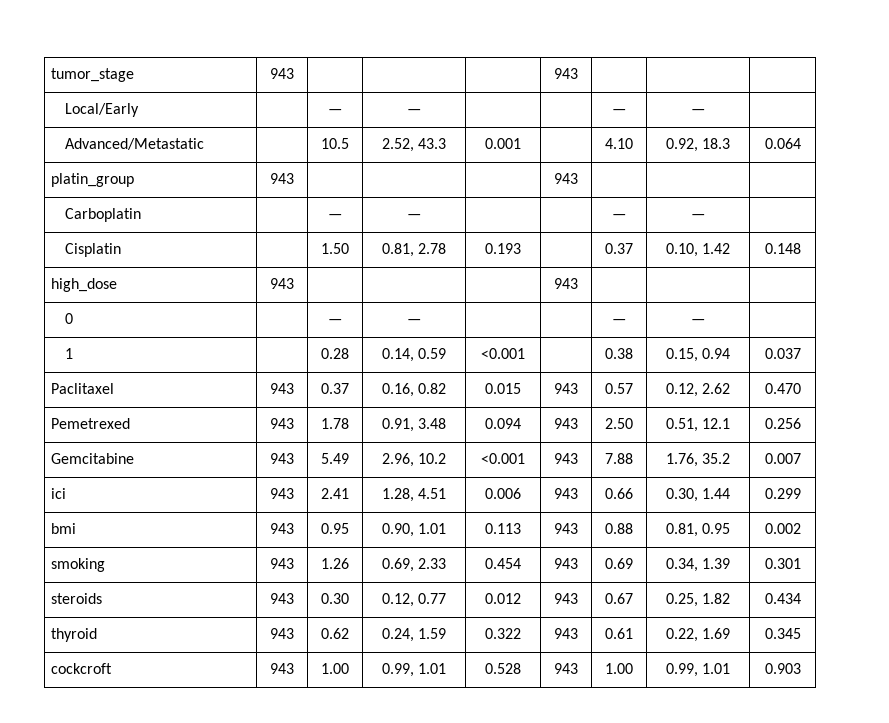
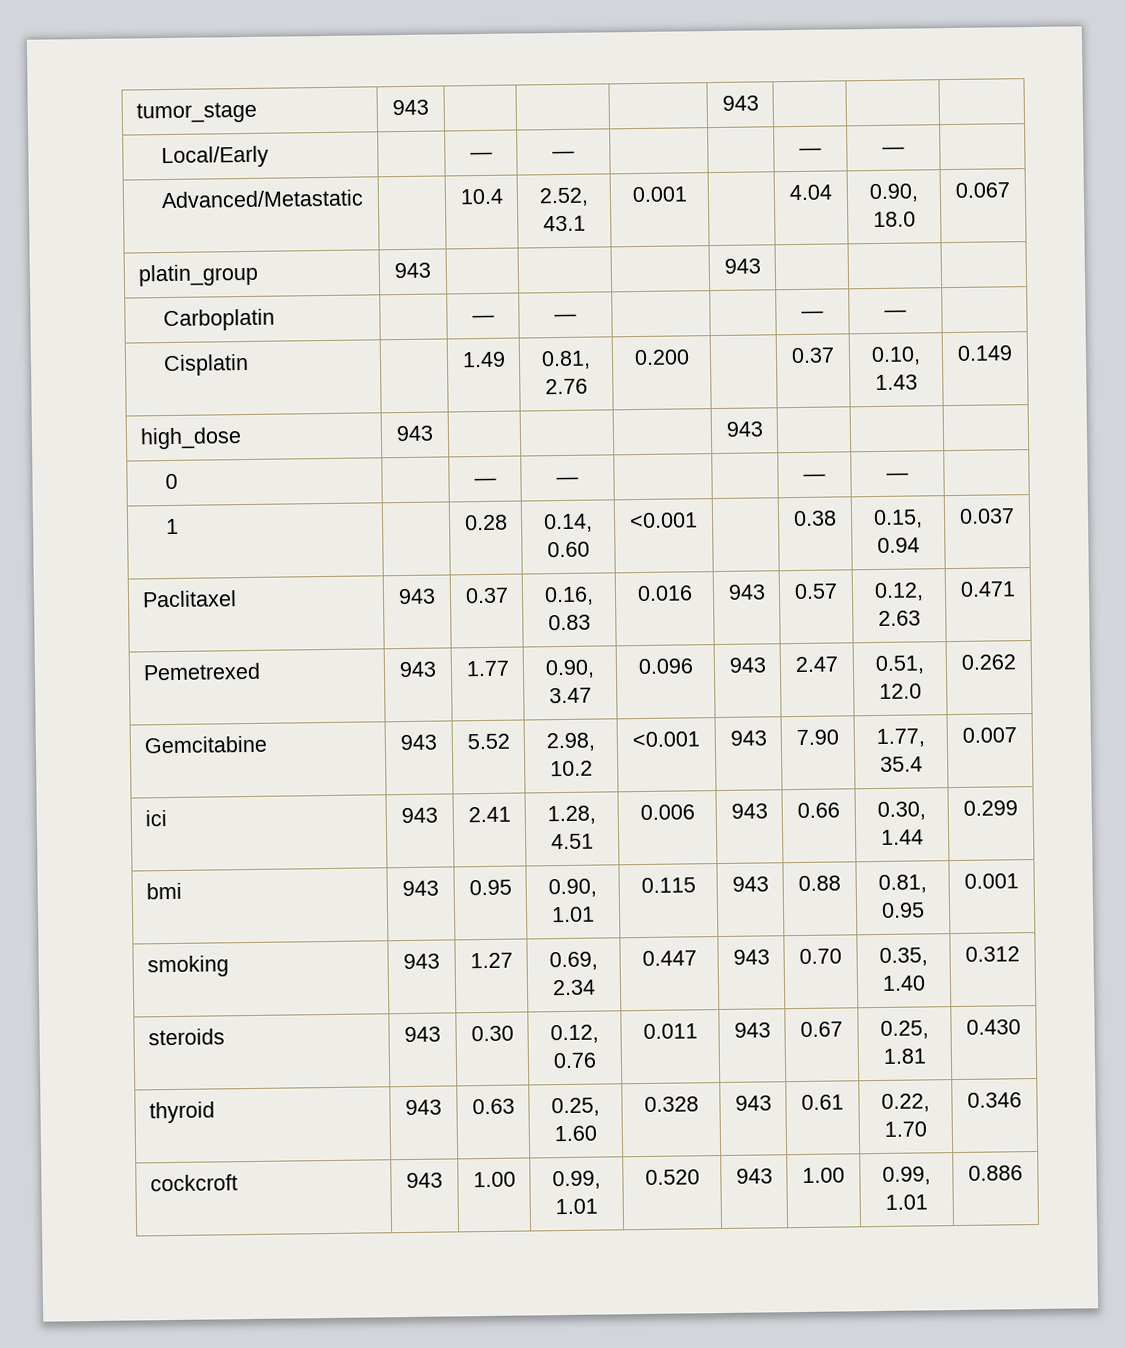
- Advanced/Metastatic | | 10.5 | 2.52, 43.3 | 0.001 | | 4.10 | 0.92, 18.3 | 0.064
+ Advanced/Metastatic | | 10.4 | 2.52, 43.1 | 0.001 | | 4.04 | 0.90, 18.0 | 0.067
- Cisplatin | | 1.50 | 0.81, 2.78 | 0.193 | | 0.37 | 0.10, 1.42 | 0.148
+ Cisplatin | | 1.49 | 0.81, 2.76 | 0.200 | | 0.37 | 0.10, 1.43 | 0.149
- 1 | | 0.28 | 0.14, 0.59 | <0.001 | | 0.38 | 0.15, 0.94 | 0.037
+ 1 | | 0.28 | 0.14, 0.60 | <0.001 | | 0.38 | 0.15, 0.94 | 0.037
- Paclitaxel | 943 | 0.37 | 0.16, 0.82 | 0.015 | 943 | 0.57 | 0.12, 2.62 | 0.470
+ Paclitaxel | 943 | 0.37 | 0.16, 0.83 | 0.016 | 943 | 0.57 | 0.12, 2.63 | 0.471
- Pemetrexed | 943 | 1.78 | 0.91, 3.48 | 0.094 | 943 | 2.50 | 0.51, 12.1 | 0.256
+ Pemetrexed | 943 | 1.77 | 0.90, 3.47 | 0.096 | 943 | 2.47 | 0.51, 12.0 | 0.262
- Gemcitabine | 943 | 5.49 | 2.96, 10.2 | <0.001 | 943 | 7.88 | 1.76, 35.2 | 0.007
+ Gemcitabine | 943 | 5.52 | 2.98, 10.2 | <0.001 | 943 | 7.90 | 1.77, 35.4 | 0.007
- bmi | 943 | 0.95 | 0.90, 1.01 | 0.113 | 943 | 0.88 | 0.81, 0.95 | 0.002
+ bmi | 943 | 0.95 | 0.90, 1.01 | 0.115 | 943 | 0.88 | 0.81, 0.95 | 0.001
- smoking | 943 | 1.26 | 0.69, 2.33 | 0.454 | 943 | 0.69 | 0.34, 1.39 | 0.301
+ smoking | 943 | 1.27 | 0.69, 2.34 | 0.447 | 943 | 0.70 | 0.35, 1.40 | 0.312
- steroids | 943 | 0.30 | 0.12, 0.77 | 0.012 | 943 | 0.67 | 0.25, 1.82 | 0.434
+ steroids | 943 | 0.30 | 0.12, 0.76 | 0.011 | 943 | 0.67 | 0.25, 1.81 | 0.430
- thyroid | 943 | 0.62 | 0.24, 1.59 | 0.322 | 943 | 0.61 | 0.22, 1.69 | 0.345
+ thyroid | 943 | 0.63 | 0.25, 1.60 | 0.328 | 943 | 0.61 | 0.22, 1.70 | 0.346
- cockcroft | 943 | 1.00 | 0.99, 1.01 | 0.528 | 943 | 1.00 | 0.99, 1.01 | 0.903
+ cockcroft | 943 | 1.00 | 0.99, 1.01 | 0.520 | 943 | 1.00 | 0.99, 1.01 | 0.886

